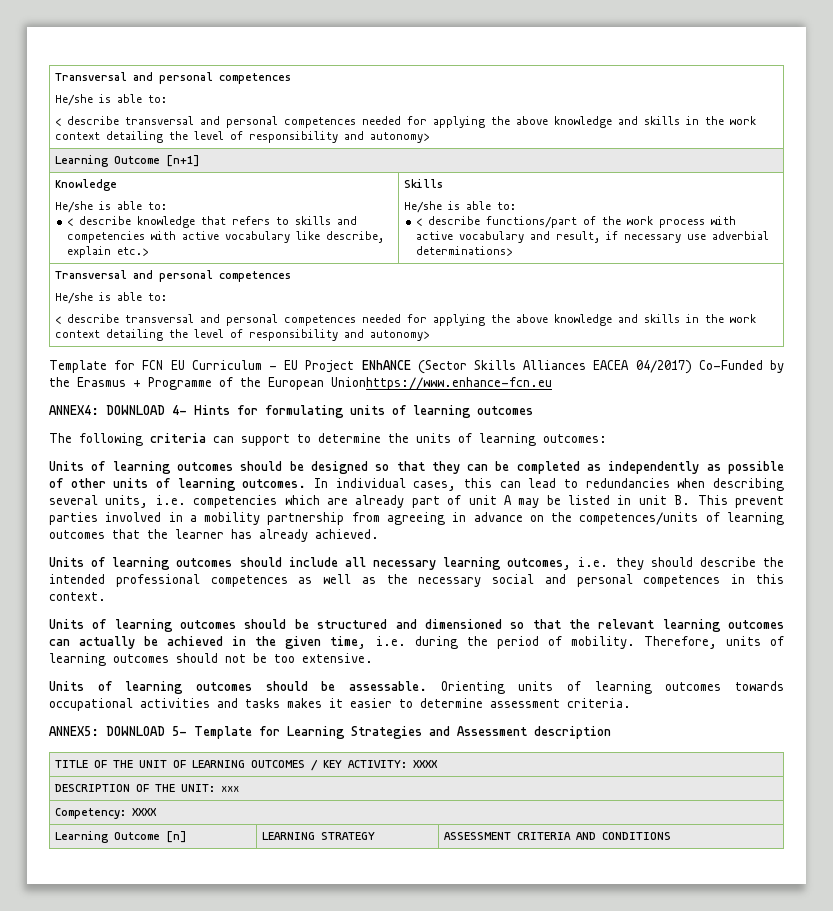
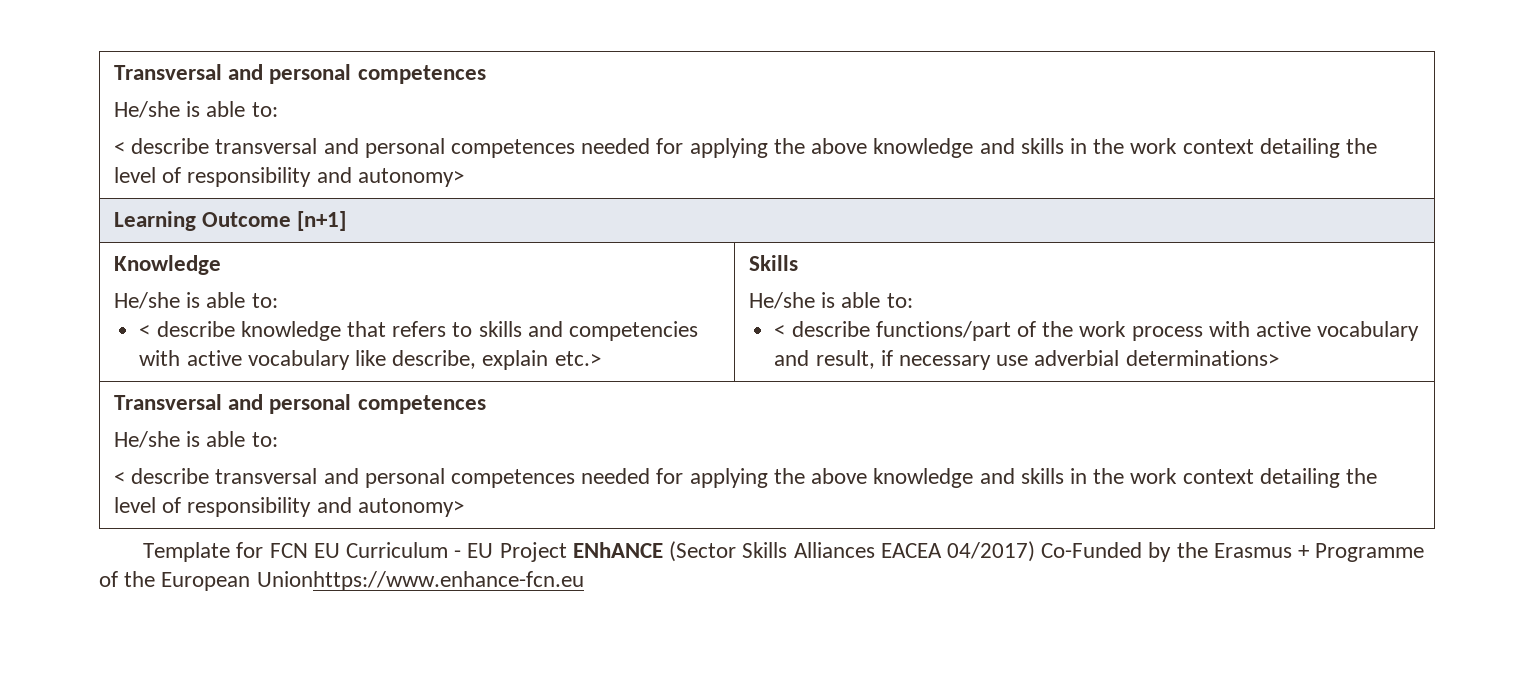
- ANNEX4: DOWNLOAD 4- Hints for formulating units of learning outcomes
- The following criteria can support to determine the units of learning outcomes:
- Units of learning outcomes should be designed so that they can be completed as independently as possible of other units of learning outcomes. In individual cases, this can lead to redundancies when describing several units, i.e. competencies which are already part of unit A may be listed in unit B. This prevent parties involved in a mobility partnership from agreeing in advance on the competences/units of learning outcomes that the learner has already achieved.
- Units of learning outcomes should include all necessary learning outcomes, i.e. they should describe the intended professional competences as well as the necessary social and personal competences in this context.
- Units of learning outcomes should be structured and dimensioned so that the relevant learning outcomes can actually be achieved in the given time, i.e. during the period of mobility. Therefore, units of learning outcomes should not be too extensive.
- Units of learning outcomes should be assessable. Orienting units of learning outcomes towards occupational activities and tasks makes it easier to determine assessment criteria.
- ANNEX5: DOWNLOAD 5- Template for Learning Strategies and Assessment description
- TITLE OF THE UNIT OF LEARNING OUTCOMES / KEY ACTIVITY: XXXX
- DESCRIPTION OF THE UNIT: xxx
- Competency: XXXX
- Learning Outcome [n] | LEARNING STRATEGY | ASSESSMENT CRITERIA AND CONDITIONS

